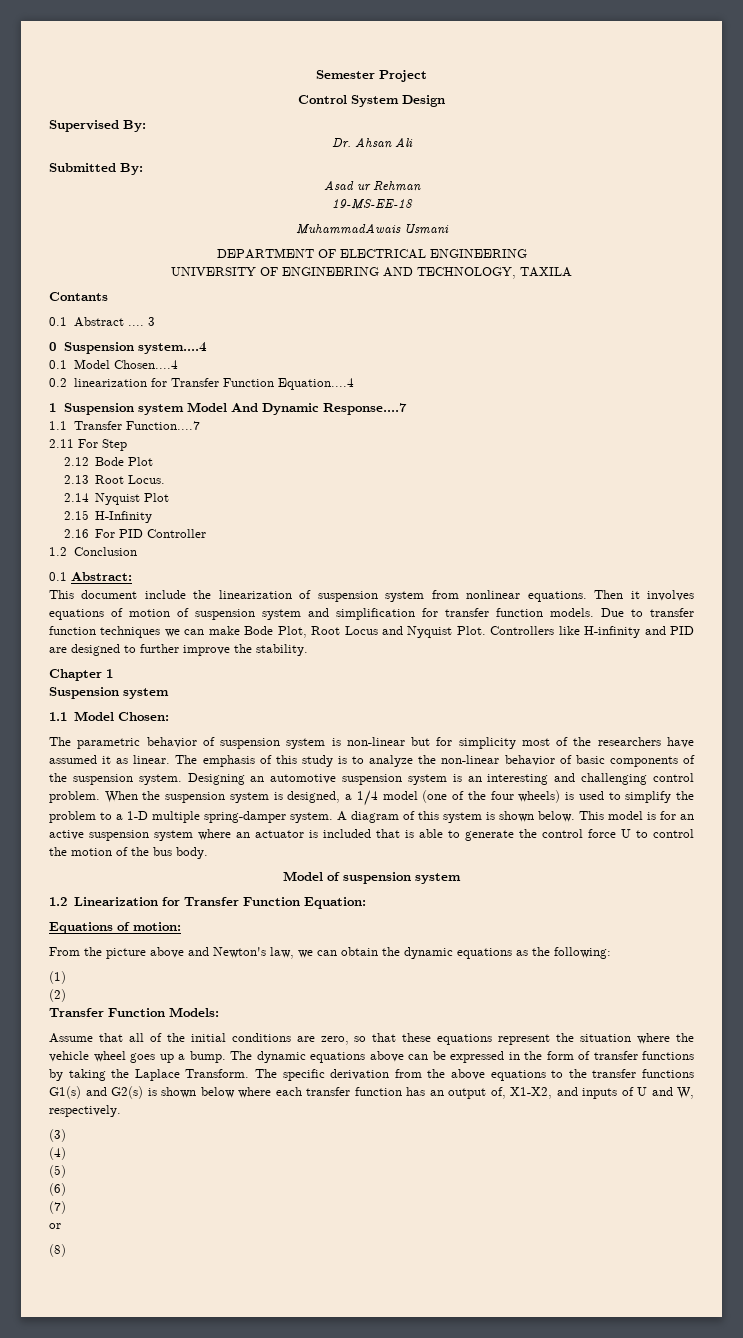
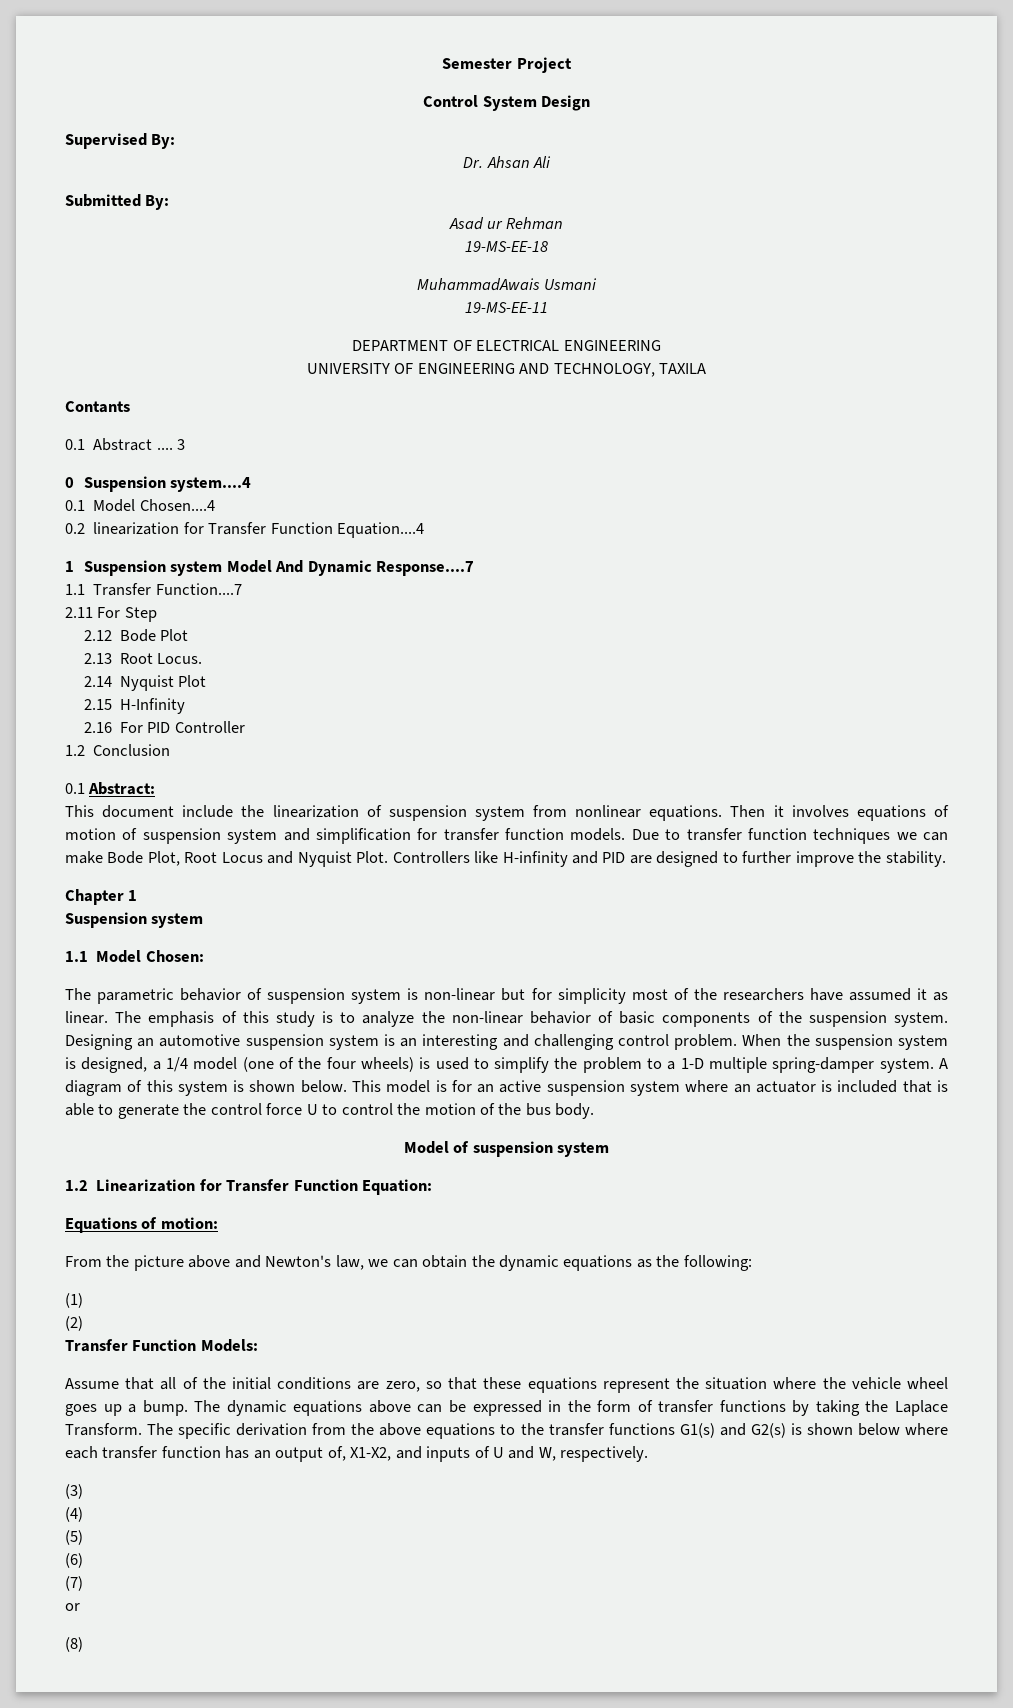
+ 19-MS-EE-11

